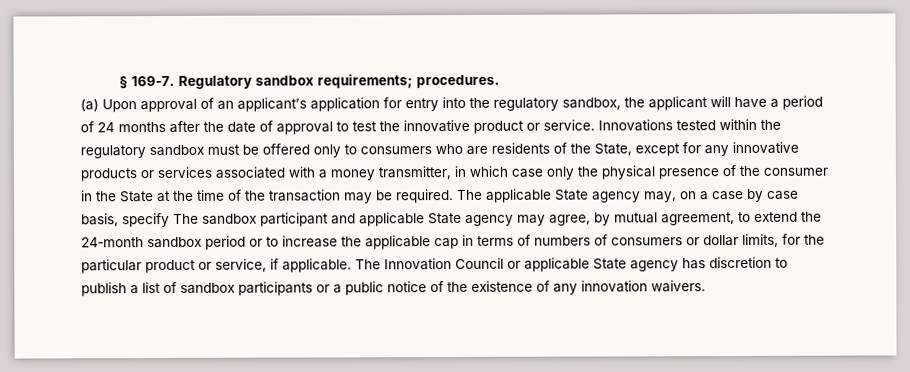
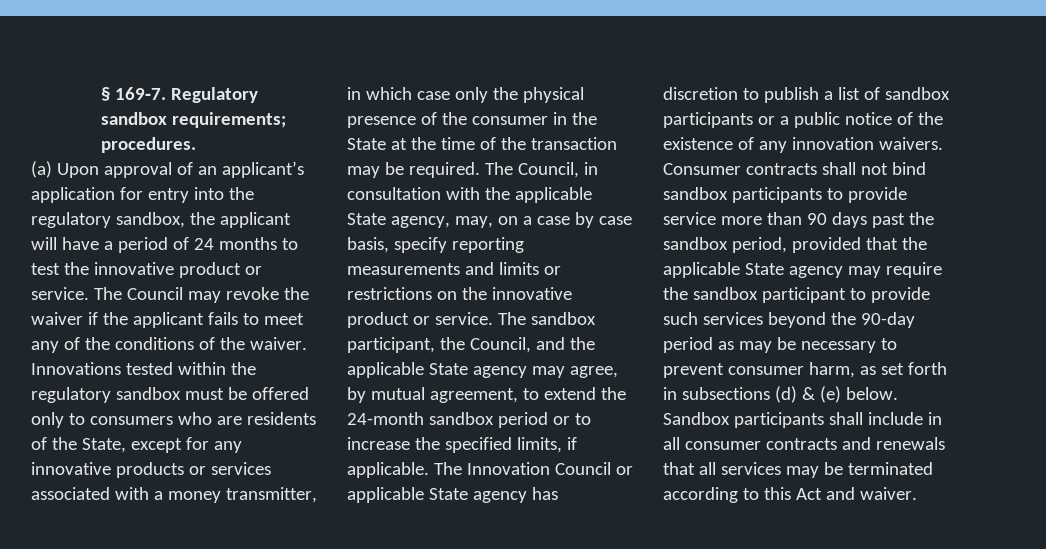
- (a) Upon approval of an applicant’s application for entry into the regulatory sandbox, the applicant will have a period of 24 months after the date of approval to test the innovative product or service.
+ (a) Upon approval of an applicant’s application for entry into the regulatory sandbox, the applicant will have a period of 24 months to test the innovative product or service.
+ The Council may revoke the waiver if the applicant fails to meet any of the conditions of the waiver.
- The applicable State agency may, on a case by case basis, specify The sandbox participant and applicable State agency may agree, by mutual agreement, to extend the 24‑month sandbox period or to increase the applicable cap in terms of numbers of consumers or dollar limits, for the particular product or service, if applicable.
+ The Council, in consultation with the applicable State agency, may, on a case by case basis, specify reporting measurements and limits or restrictions on the innovative product or service. The sandbox participant, the Council, and the applicable State agency may agree, by mutual agreement, to extend the 24‑month sandbox period or to increase the specified limits, if applicable.
+ Consumer contracts shall not bind sandbox participants to provide service more than 90 days past the sandbox period, provided that the applicable State agency may require the sandbox participant to provide such services beyond the 90-day period as may be necessary to prevent consumer harm, as set forth in subsections (d) & (e) below. Sandbox participants shall include in all consumer contracts and renewals that all services may be terminated according to this Act and waiver.

